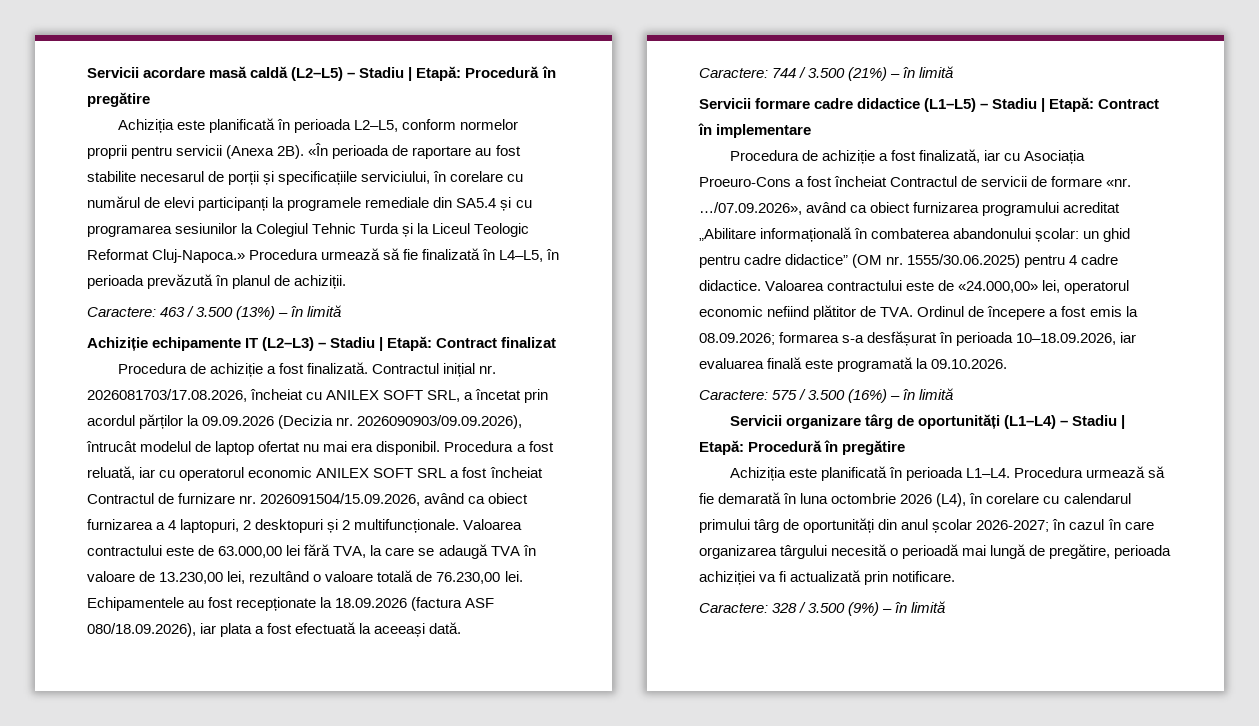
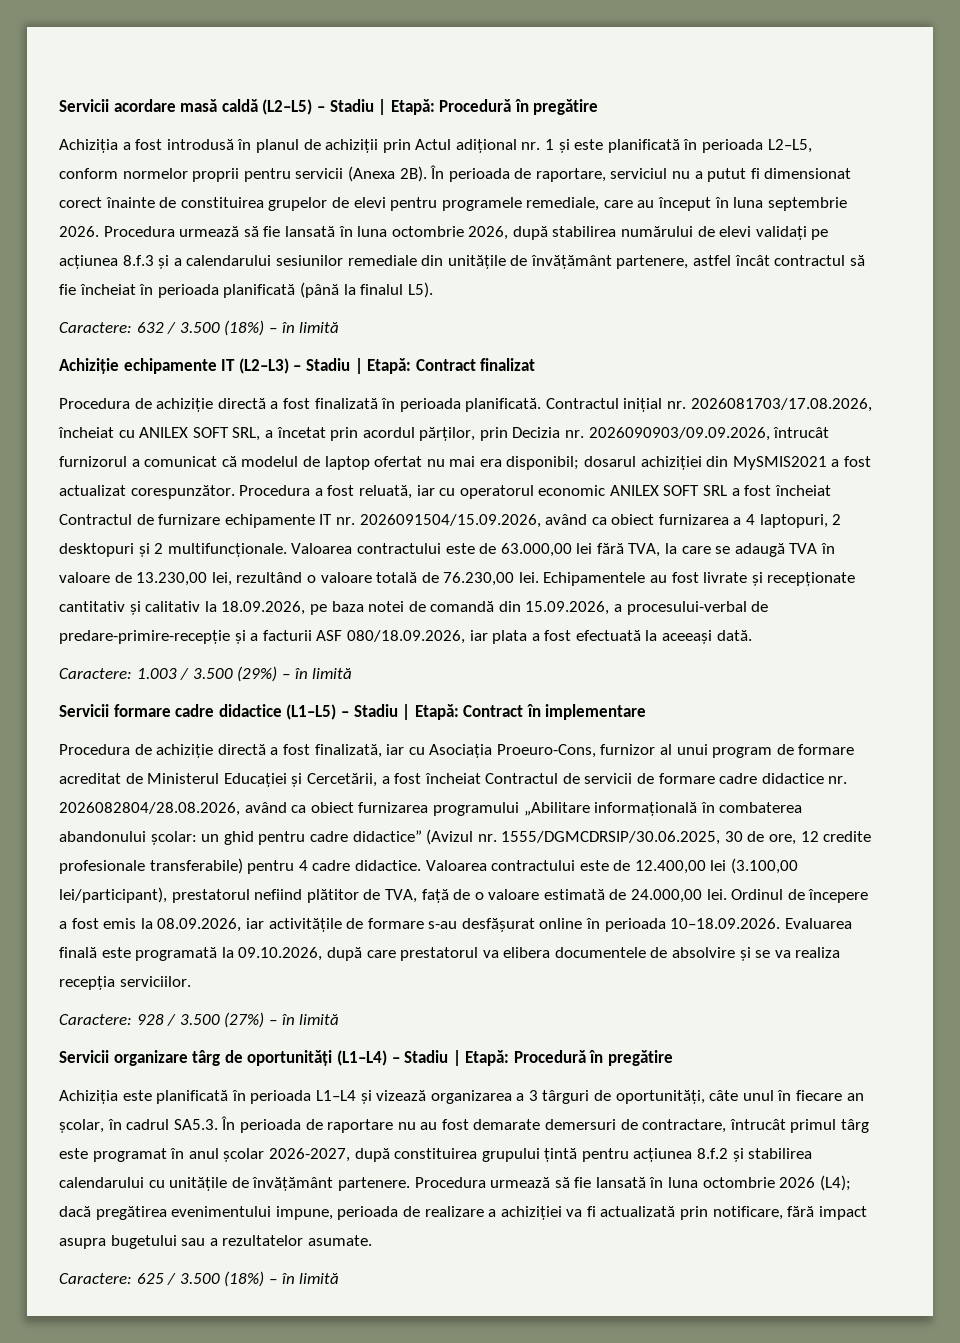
- Achiziția este planificată în perioada L2–L5, conform normelor proprii pentru servicii (Anexa 2B).
+ Achiziția a fost introdusă în planul de achiziții prin Actul adițional nr. 1 și este planificată în perioada L2–L5, conform normelor proprii pentru servicii (Anexa 2B).
- «În perioada de raportare au fost stabilite necesarul de porții și specificațiile serviciului, în corelare cu numărul de elevi participanți la programele remediale din SA5.4 și cu programarea sesiunilor la Colegiul Tehnic Turda și la Liceul Teologic Reformat Cluj-Napoca.» Procedura urmează să fie finalizată în L4–L5, în perioada prevăzută în planul de achiziții.
- Caractere: 463 / 3.500 (13%) – în limită
+ În perioada de raportare, serviciul nu a putut fi dimensionat corect înainte de constituirea grupelor de elevi pentru programele remediale, care au început în luna septembrie 2026. Procedura urmează să fie lansată în luna octombrie 2026, după stabilirea numărului de elevi validați pe acțiunea 8.f.3 și a calendarului sesiunilor remediale din unitățile de învățământ partenere, astfel încât contractul să fie încheiat în perioada planificată (până la finalul L5).
+ Caractere: 632 / 3.500 (18%) – în limită
- Procedura de achiziție a fost finalizată.
+ Procedura de achiziție directă a fost finalizată în perioada planificată.
- Contractul inițial nr. 2026081703/17.08.2026, încheiat cu ANILEX SOFT SRL, a încetat prin acordul părților la 09.09.2026 (Decizia nr. 2026090903/09.09.2026), întrucât modelul de laptop ofertat nu mai era disponibil.
+ Contractul inițial nr. 2026081703/17.08.2026, încheiat cu ANILEX SOFT SRL, a încetat prin acordul părților, prin Decizia nr. 2026090903/09.09.2026, întrucât furnizorul a comunicat că modelul de laptop ofertat nu mai era disponibil; dosarul achiziției din MySMIS2021 a fost actualizat corespunzător.
- Procedura a fost reluată, iar cu operatorul economic ANILEX SOFT SRL a fost încheiat Contractul de furnizare nr. 2026091504/15.09.2026, având ca obiect furnizarea a 4 laptopuri, 2 desktopuri și 2 multifuncționale.
+ Procedura a fost reluată, iar cu operatorul economic ANILEX SOFT SRL a fost încheiat Contractul de furnizare echipamente IT nr. 2026091504/15.09.2026, având ca obiect furnizarea a 4 laptopuri, 2 desktopuri și 2 multifuncționale.
- Echipamentele au fost recepționate la 18.09.2026 (factura ASF 080/18.09.2026), iar plata a fost efectuată la aceeași dată.
+ Echipamentele au fost livrate și recepționate cantitativ și calitativ la 18.09.2026, pe baza notei de comandă din 15.09.2026, a procesului-verbal de predare-primire-recepție și a facturii ASF 080/18.09.2026, iar plata a fost efectuată la aceeași dată.
- Caractere: 744 / 3.500 (21%) – în limită
+ Caractere: 1.003 / 3.500 (29%) – în limită
- Procedura de achiziție a fost finalizată, iar cu Asociația Proeuro-Cons a fost încheiat Contractul de servicii de formare «nr. …/07.09.2026», având ca obiect furnizarea programului acreditat „Abilitare informațională în combaterea abandonului școlar: un ghid pentru cadre didactice” (OM nr. 1555/30.06.2025) pentru 4 cadre didactice.
+ Procedura de achiziție directă a fost finalizată, iar cu Asociația Proeuro-Cons, furnizor al unui program de formare acreditat de Ministerul Educației și Cercetării, a fost încheiat Contractul de servicii de formare cadre didactice nr. 2026082804/28.08.2026, având ca obiect furnizarea programului „Abilitare informațională în combaterea abandonului școlar: un ghid pentru cadre didactice” (Avizul nr. 1555/DGMCDRSIP/30.06.2025, 30 de ore, 12 credite profesionale transferabile) pentru 4 cadre didactice.
- Valoarea contractului este de «24.000,00» lei, operatorul economic nefiind plătitor de TVA. Ordinul de începere a fost emis la 08.09.2026; formarea s-a desfășurat în perioada 10–18.09.2026, iar evaluarea finală este programată la 09.10.2026.
- Caractere: 575 / 3.500 (16%) – în limită
+ Valoarea contractului este de 12.400,00 lei (3.100,00 lei/participant), prestatorul nefiind plătitor de TVA, față de o valoare estimată de 24.000,00 lei. Ordinul de începere a fost emis la 08.09.2026, iar activitățile de formare s-au desfășurat online în perioada 10–18.09.2026. Evaluarea finală este programată la 09.10.2026, după care prestatorul va elibera documentele de absolvire și se va realiza recepția serviciilor.
+ Caractere: 928 / 3.500 (27%) – în limită
- Achiziția este planificată în perioada L1–L4. Procedura urmează să fie demarată în luna octombrie 2026 (L4), în corelare cu calendarul primului târg de oportunități din anul școlar 2026-2027; în cazul în care organizarea târgului necesită o perioadă mai lungă de pregătire, perioada achiziției va fi actualizată prin notificare.
- Caractere: 328 / 3.500 (9%) – în limită
+ Achiziția este planificată în perioada L1–L4 și vizează organizarea a 3 târguri de oportunități, câte unul în fiecare an școlar, în cadrul SA5.3. În perioada de raportare nu au fost demarate demersuri de contractare, întrucât primul târg este programat în anul școlar 2026-2027, după constituirea grupului țintă pentru acțiunea 8.f.2 și stabilirea calendarului cu unitățile de învățământ partenere. Procedura urmează să fie lansată în luna octombrie 2026 (L4); dacă pregătirea evenimentului impune, perioada de realizare a achiziției va fi actualizată prin notificare, fără impact asupra bugetului sau a rezultatelor asumate.
+ Caractere: 625 / 3.500 (18%) – în limită

